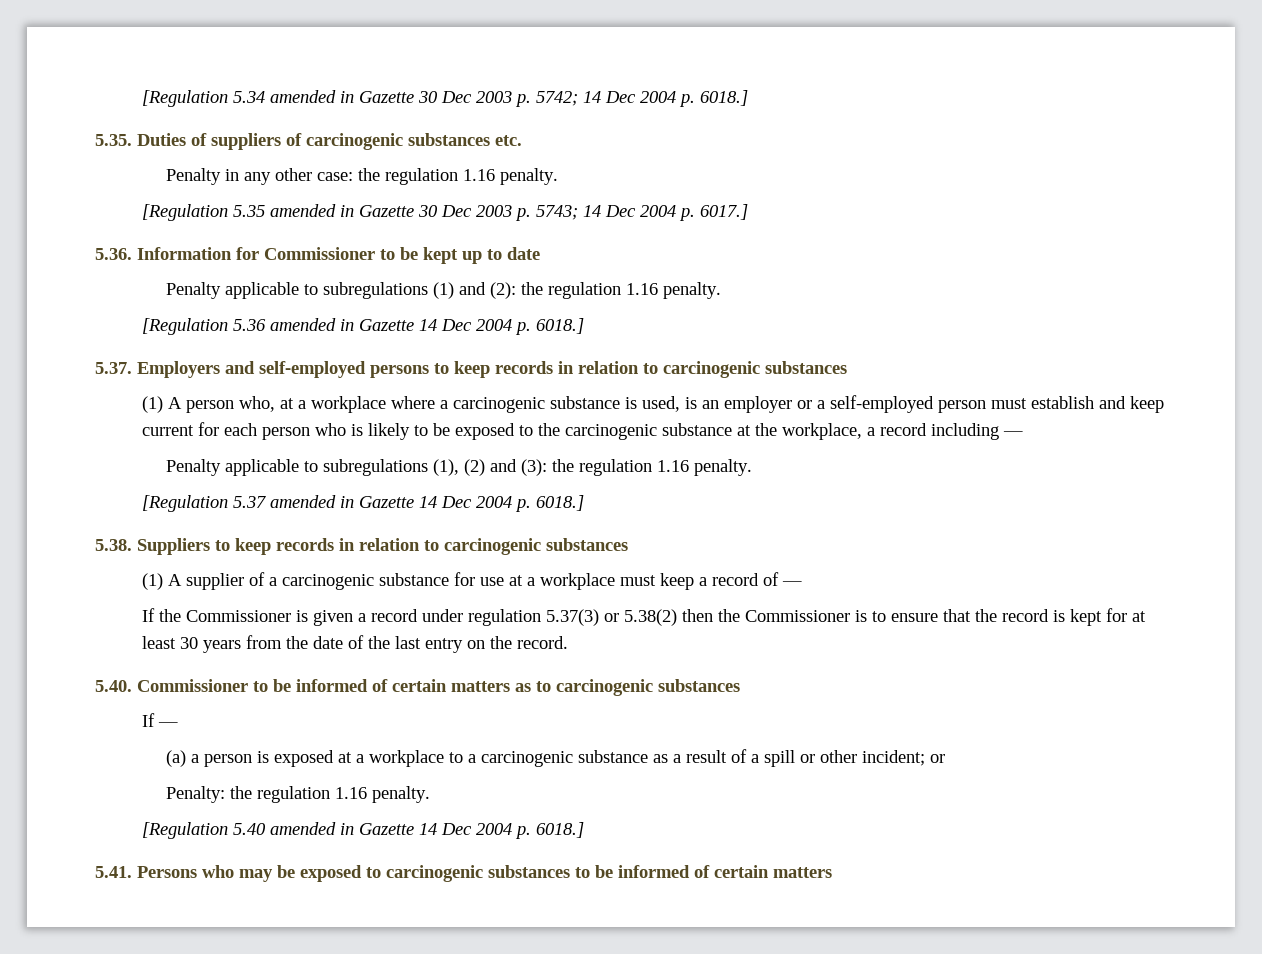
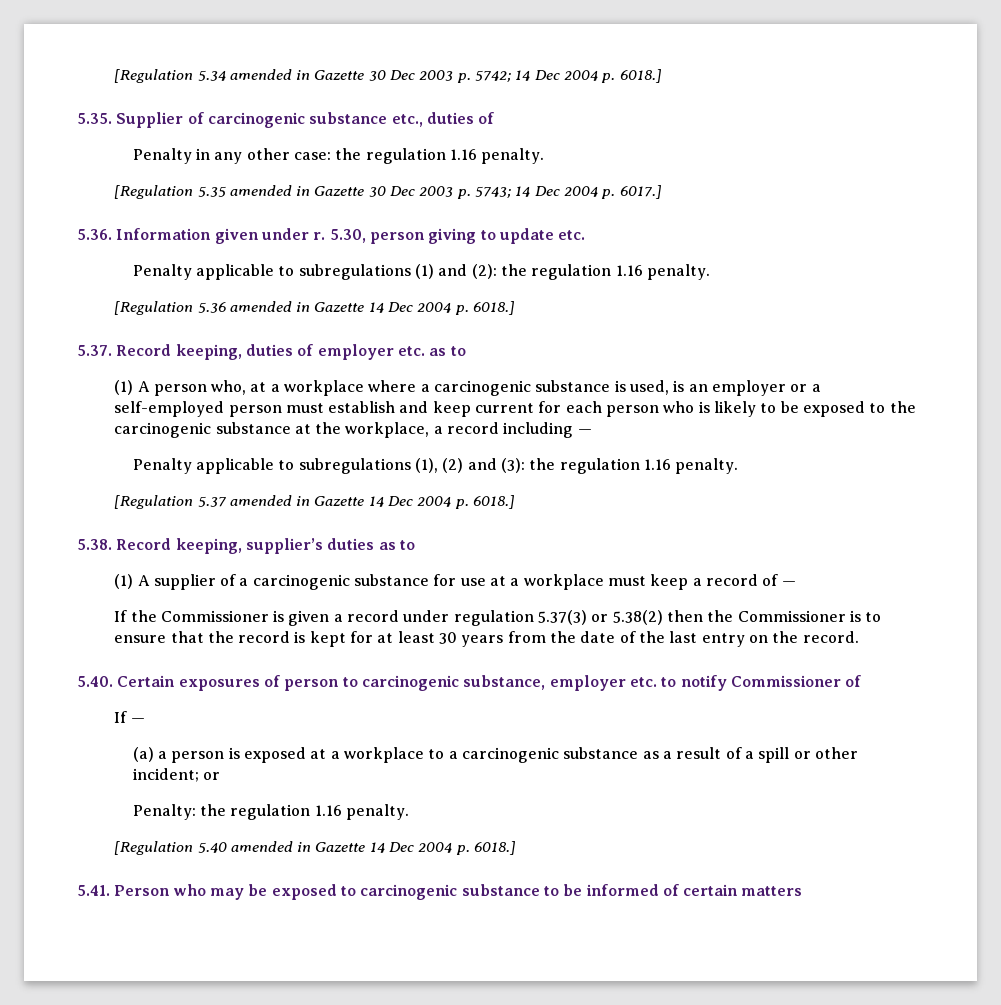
- 5.35. Duties of suppliers of carcinogenic substances etc.
+ 5.35. Supplier of carcinogenic substance etc., duties of
- 5.36. Information for Commissioner to be kept up to date
+ 5.36. Information given under r. 5.30, person giving to update etc.
- 5.37. Employers and self-employed persons to keep records in relation to carcinogenic substances
+ 5.37. Record keeping, duties of employer etc. as to
- 5.38. Suppliers to keep records in relation to carcinogenic substances
+ 5.38. Record keeping, supplier’s duties as to
- 5.40. Commissioner to be informed of certain matters as to carcinogenic substances
+ 5.40. Certain exposures of person to carcinogenic substance, employer etc. to notify Commissioner of
- 5.41. Persons who may be exposed to carcinogenic substances to be informed of certain matters
+ 5.41. Person who may be exposed to carcinogenic substance to be informed of certain matters

